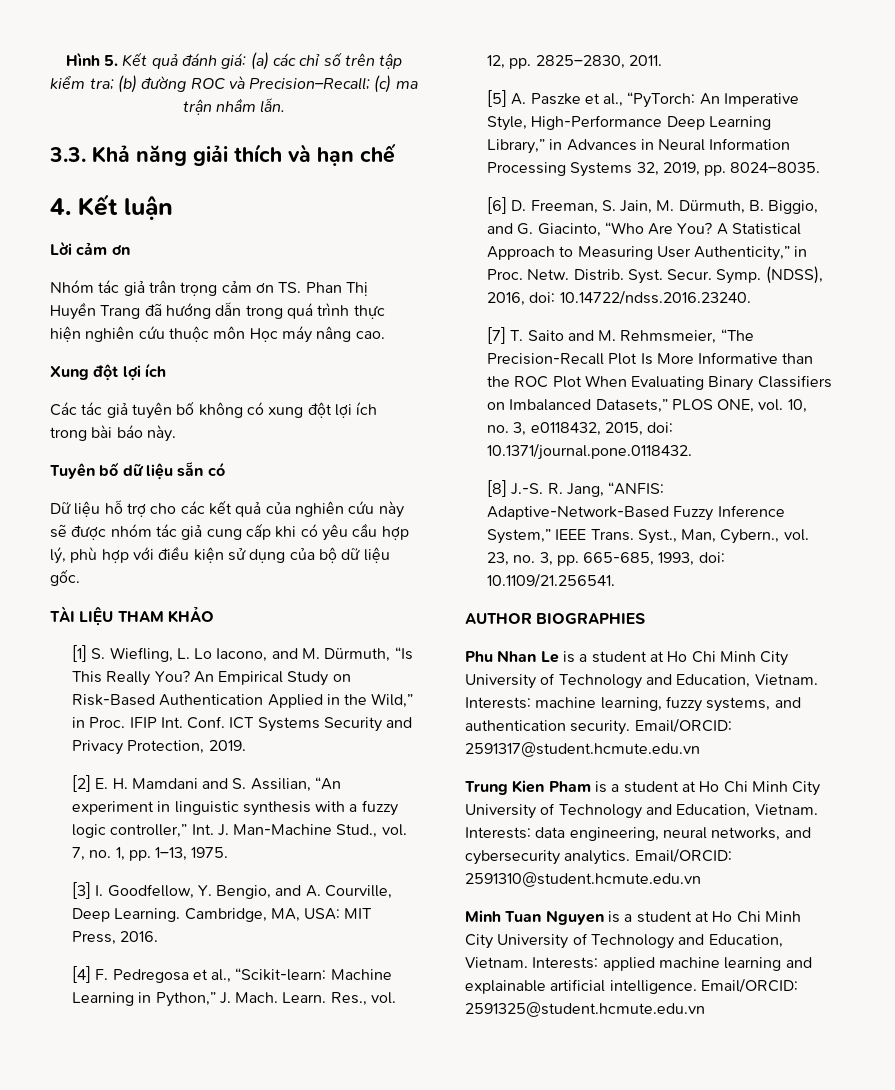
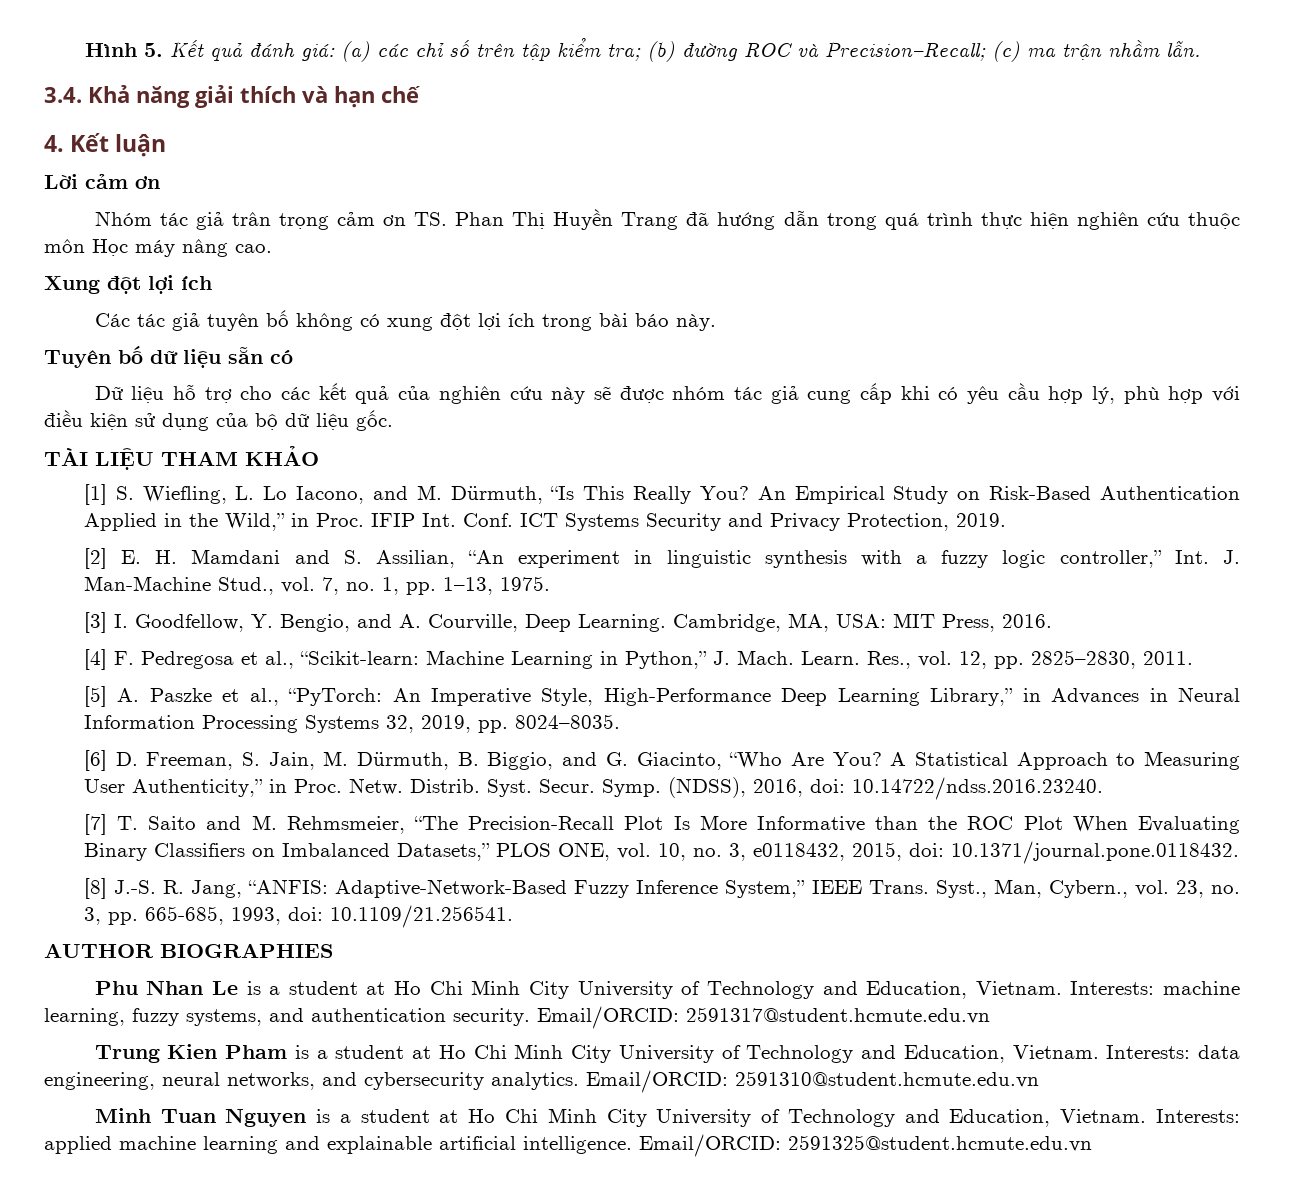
- 3.3. Khả năng giải thích và hạn chế
+ 3.4. Khả năng giải thích và hạn chế

